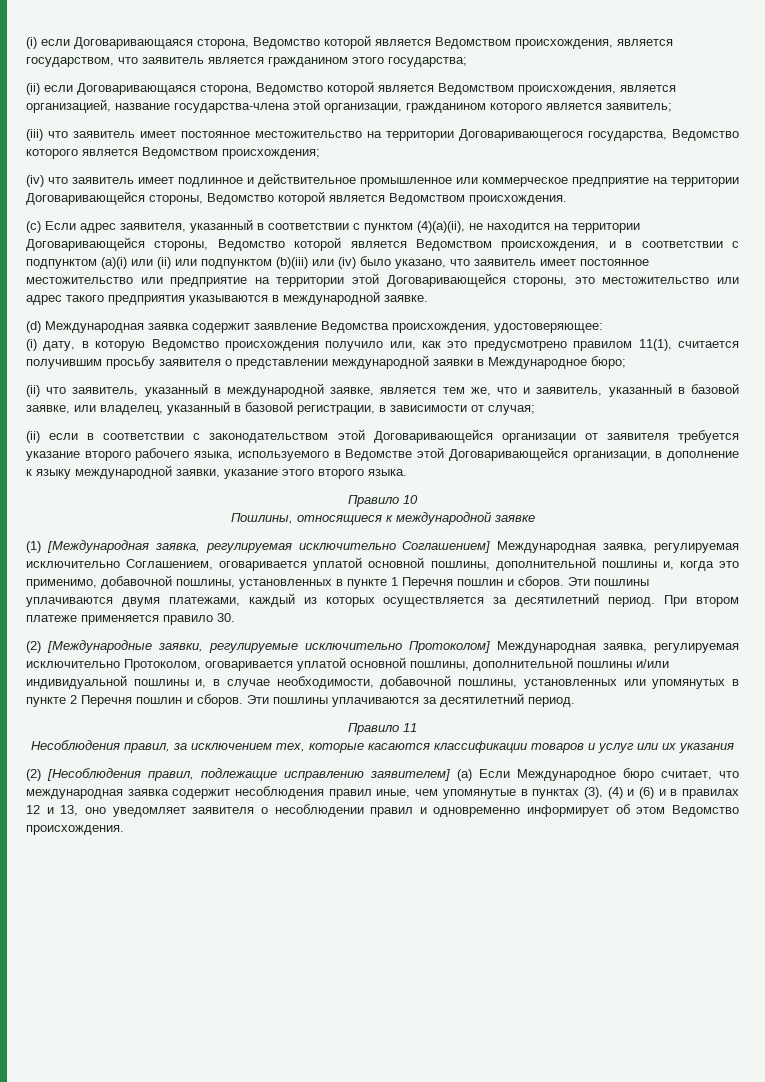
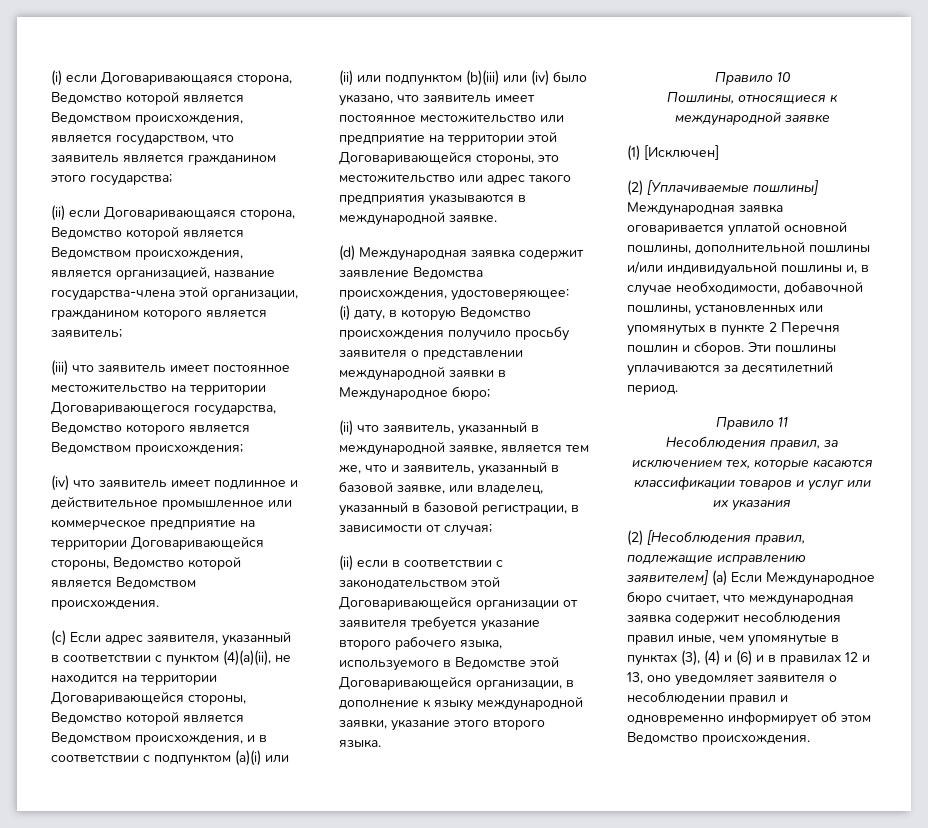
- (i) дату, в которую Ведомство происхождения получило или, как это предусмотрено правилом 11(1), считается получившим просьбу заявителя о представлении международной заявки в Международное бюро;
+ (i) дату, в которую Ведомство происхождения получило просьбу заявителя о представлении международной заявки в Международное бюро;
- (1) [Международная заявка, регулируемая исключительно Соглашением] Международная заявка, регулируемая исключительно Соглашением, оговаривается уплатой основной пошлины, дополнительной пошлины и, когда это применимо, добавочной пошлины, установленных в пункте 1 Перечня пошлин и сборов. Эти пошлины уплачиваются двумя платежами, каждый из которых осуществляется за десятилетний период. При втором платеже применяется правило 30.
- (2) [Международные заявки, регулируемые исключительно Протоколом] Международная заявка, регулируемая исключительно Протоколом, оговаривается уплатой основной пошлины, дополнительной пошлины и/или индивидуальной пошлины и, в случае необходимости, добавочной пошлины, установленных или упомянутых в пункте 2 Перечня пошлин и сборов.
+ (1) [Исключен]
+ (2) [Уплачиваемые пошлины] Международная заявка оговаривается уплатой основной пошлины, дополнительной пошлины и/или индивидуальной пошлины и, в случае необходимости, добавочной пошлины, установленных или упомянутых в пункте 2 Перечня пошлин и сборов.

